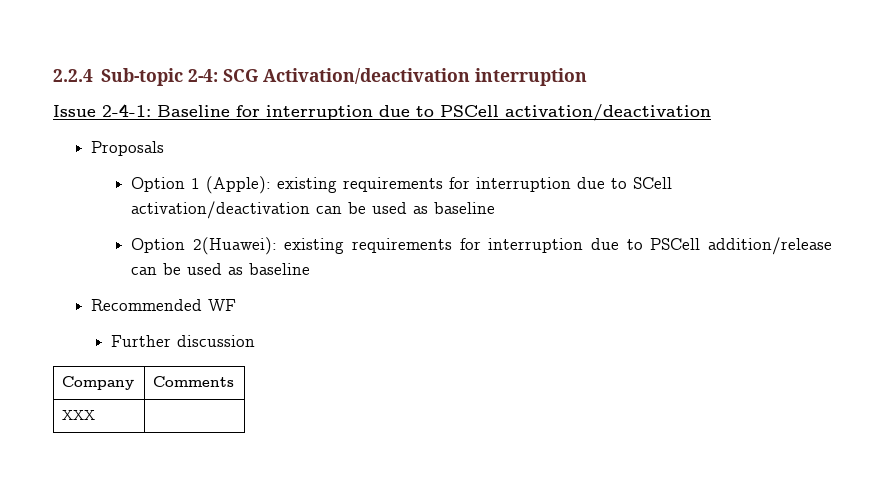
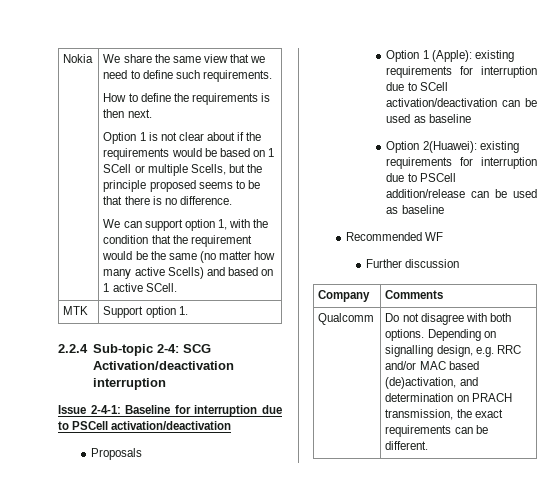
+ Nokia | We share the same view that we need to define such requirements.
+ How to define the requirements is then next.
+ Option 1 is not clear about if the requirements would be based on 1 SCell or multiple Scells, but the principle proposed seems to be that there is no difference.
+ We can support option 1, with the condition that the requirement would be the same (no matter how many active Scells) and based on 1 active SCell.
+ MTK | Support option 1.
- XXX |
+ Qualcomm | Do not disagree with both options. Depending on signalling design, e.g. RRC and/or MAC based (de)activation, and determination on PRACH transmission, the exact requirements can be different.

